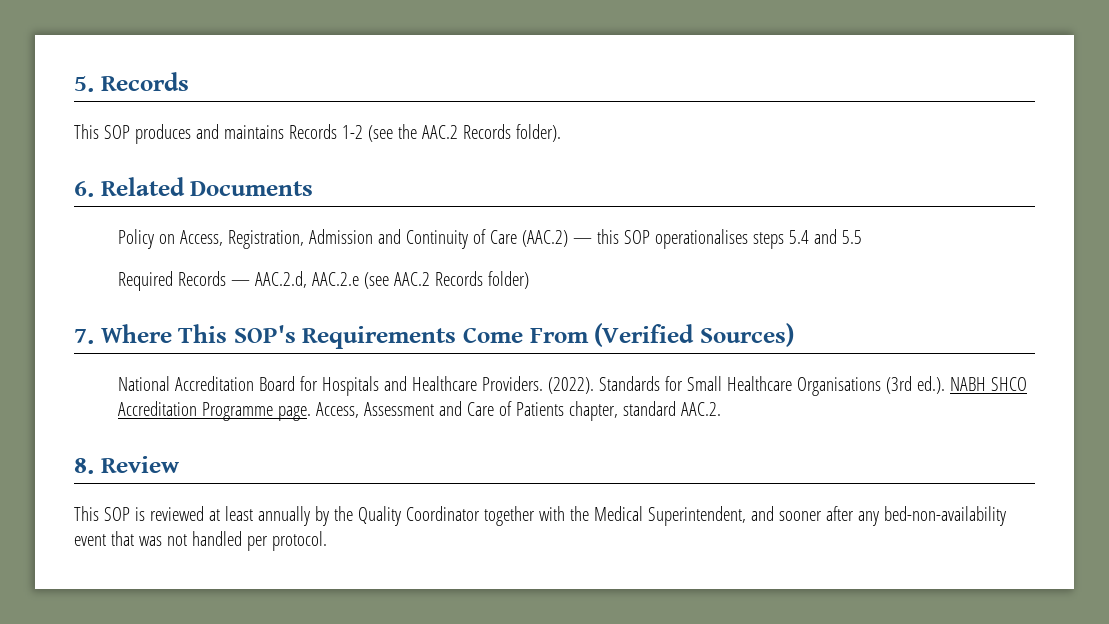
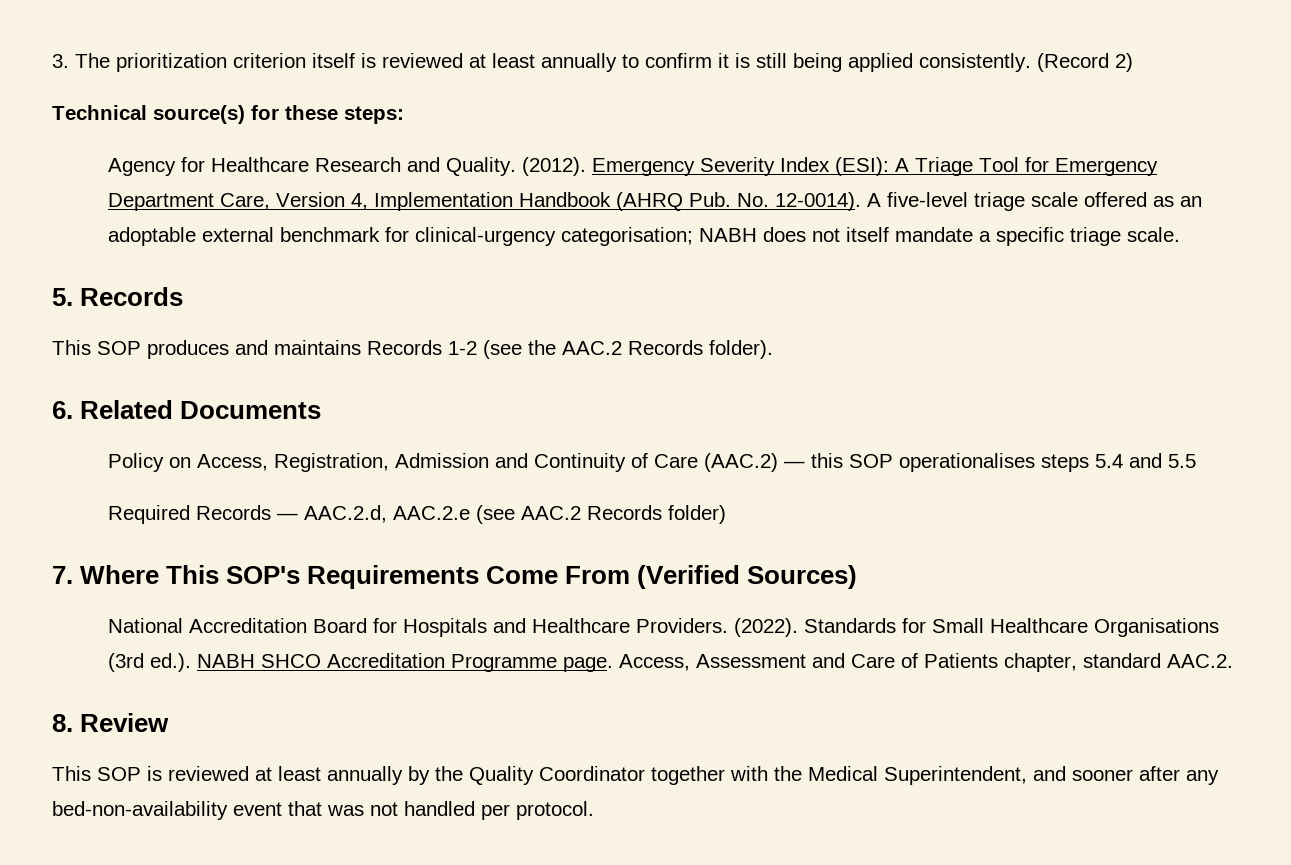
+ 3. The prioritization criterion itself is reviewed at least annually to confirm it is still being applied consistently. (Record 2)
+ Technical source(s) for these steps:
+ Agency for Healthcare Research and Quality. (2012). Emergency Severity Index (ESI): A Triage Tool for Emergency Department Care, Version 4, Implementation Handbook (AHRQ Pub. No. 12-0014). A five-level triage scale offered as an adoptable external benchmark for clinical-urgency categorisation; NABH does not itself mandate a specific triage scale.

